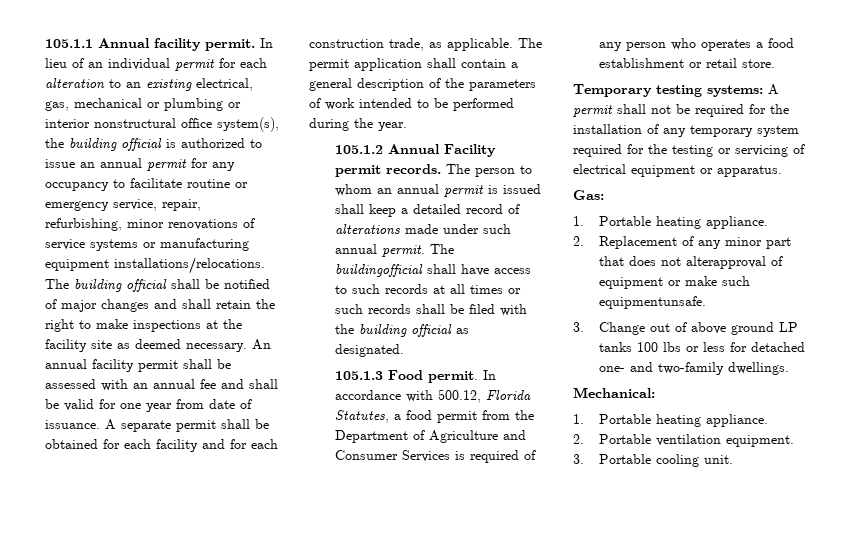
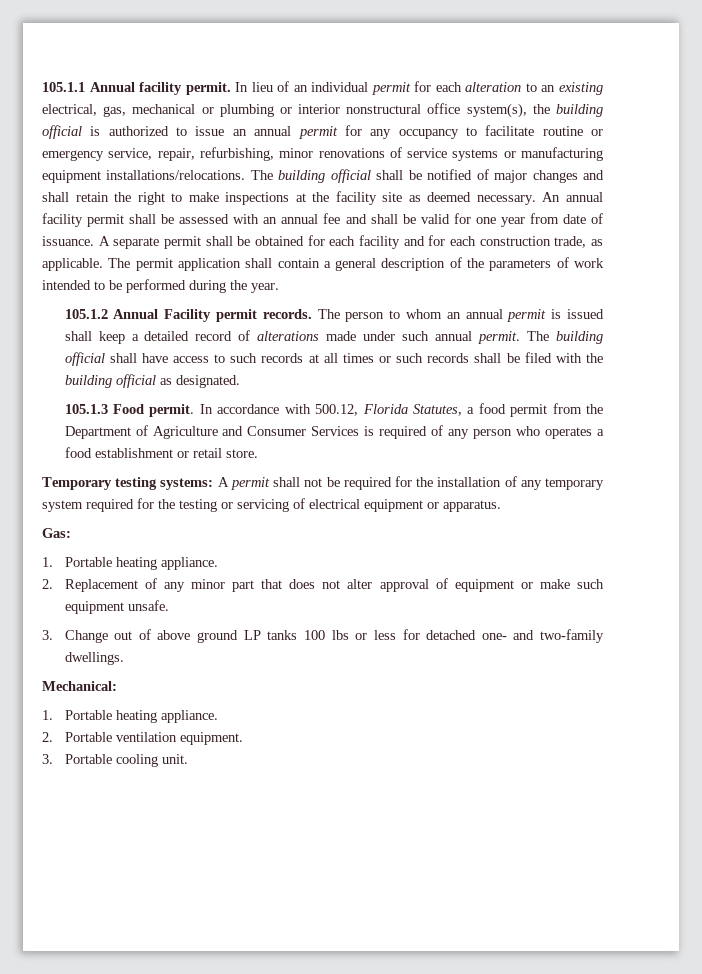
- The buildingofficial shall have access to such records at all times or such records shall be filed with the building official as designated.
+ The building official shall have access to such records at all times or such records shall be filed with the building official as designated.
- 2. Replacement of any minor part that does not alterapproval of equipment or make such equipmentunsafe.
+ 2. Replacement of any minor part that does not alter approval of equipment or make such equipment unsafe.

